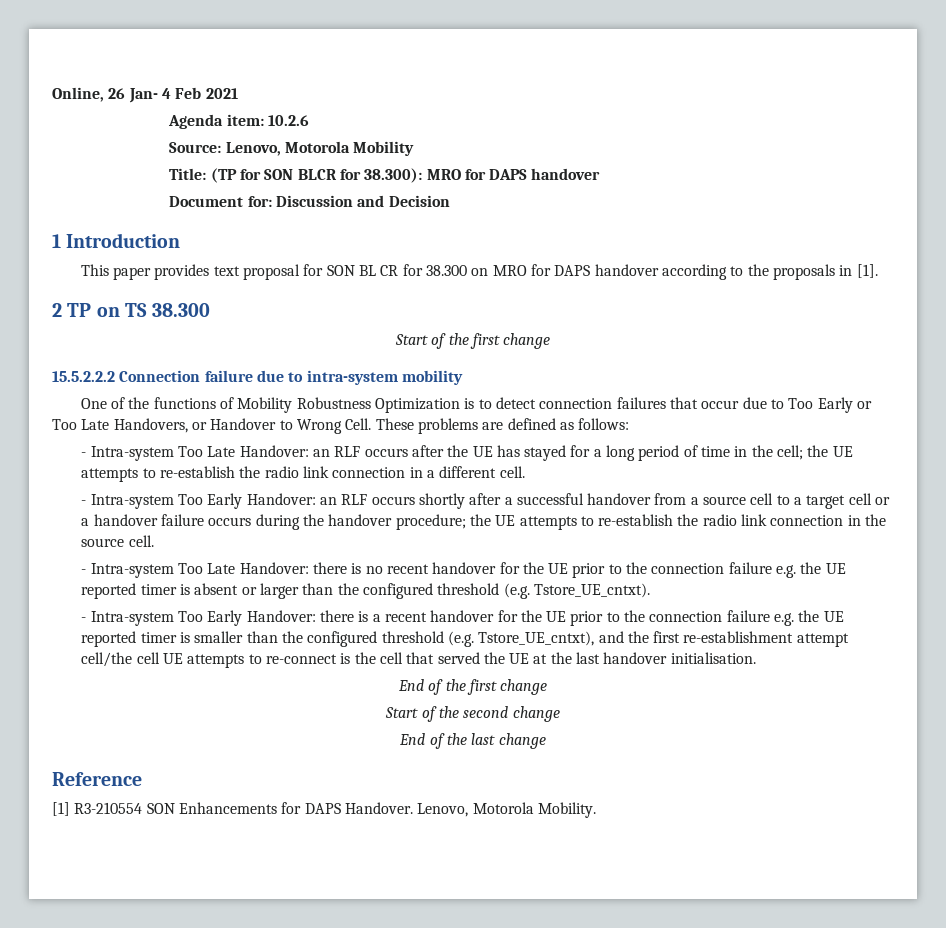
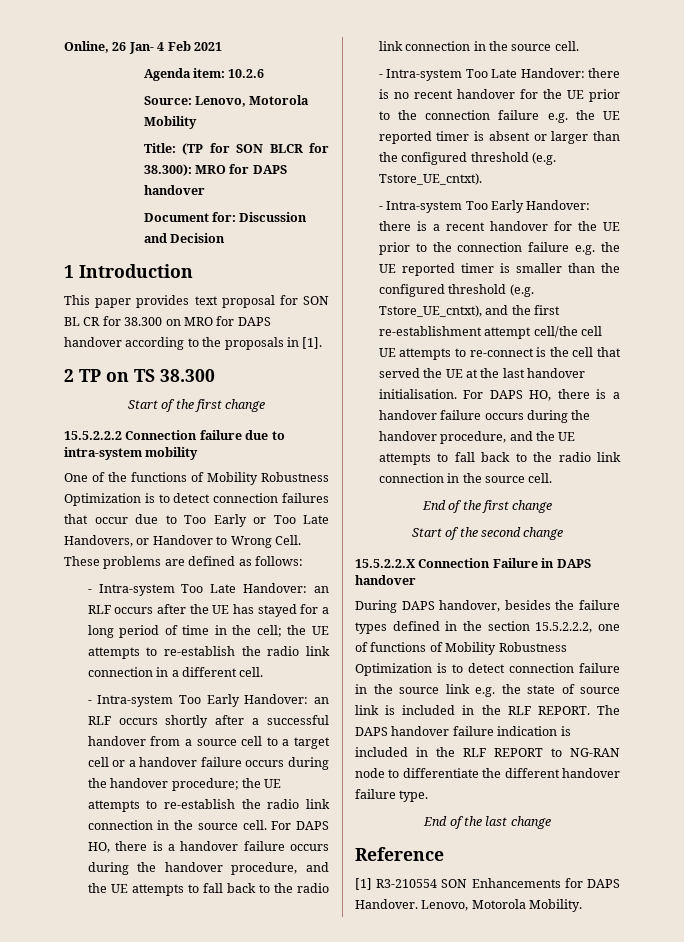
- - Intra-system Too Early Handover: an RLF occurs shortly after a successful handover from a source cell to a target cell or a handover failure occurs during the handover procedure; the UE attempts to re-establish the radio link connection in the source cell.
+ - Intra-system Too Early Handover: an RLF occurs shortly after a successful handover from a source cell to a target cell or a handover failure occurs during the handover procedure; the UE attempts to re-establish the radio link connection in the source cell. For DAPS HO, there is a handover failure occurs during the handover procedure, and the UE attempts to fall back to the radio link connection in the source cell.
- - Intra-system Too Early Handover: there is a recent handover for the UE prior to the connection failure e.g. the UE reported timer is smaller than the configured threshold (e.g. Tstore_UE_cntxt), and the first re-establishment attempt cell/the cell UE attempts to re-connect is the cell that served the UE at the last handover initialisation.
+ - Intra-system Too Early Handover: there is a recent handover for the UE prior to the connection failure e.g. the UE reported timer is smaller than the configured threshold (e.g. Tstore_UE_cntxt), and the first re-establishment attempt cell/the cell UE attempts to re-connect is the cell that served the UE at the last handover initialisation. For DAPS HO, there is a handover failure occurs during the handover procedure, and the UE attempts to fall back to the radio link connection in the source cell.
+ 15.5.2.2.X Connection Failure in DAPS handover
+ During DAPS handover, besides the failure types defined in the section 15.5.2.2.2, one of functions of Mobility Robustness Optimization is to detect connection failure in the source link e.g. the state of source link is included in the RLF REPORT. The DAPS handover failure indication is included in the RLF REPORT to NG-RAN node to differentiate the different handover failure type.

